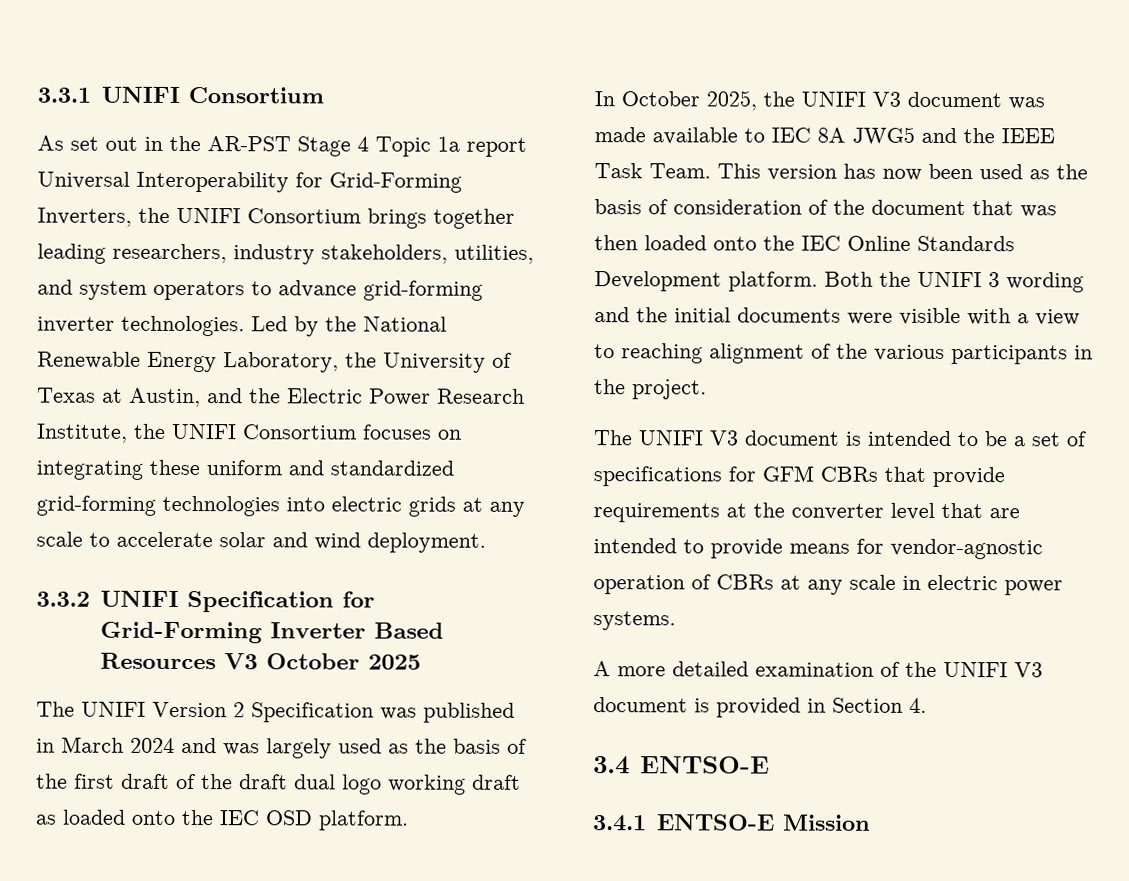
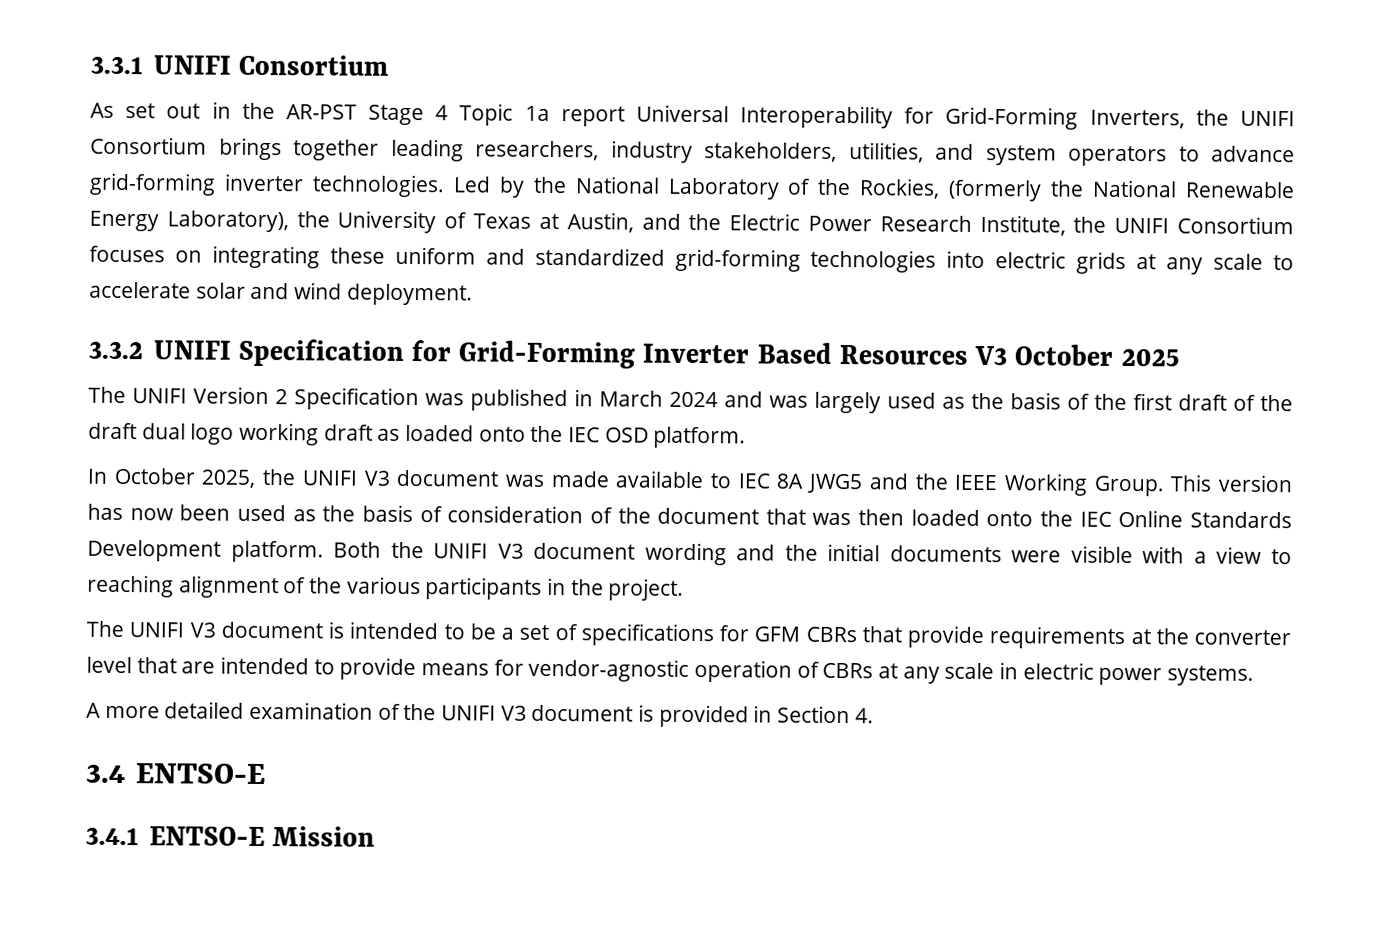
- Led by the National Renewable Energy Laboratory, the University of Texas at Austin, and the Electric Power Research Institute, the UNIFI Consortium focuses on integrating these uniform and standardized grid-forming technologies into electric grids at any scale to accelerate solar and wind deployment.
+ Led by the National Laboratory of the Rockies, (formerly the National Renewable Energy Laboratory), the University of Texas at Austin, and the Electric Power Research Institute, the UNIFI Consortium focuses on integrating these uniform and standardized grid-forming technologies into electric grids at any scale to accelerate solar and wind deployment.
- In October 2025, the UNIFI V3 document was made available to IEC 8A JWG5 and the IEEE Task Team.
+ In October 2025, the UNIFI V3 document was made available to IEC 8A JWG5 and the IEEE Working Group.
- Both the UNIFI 3 wording and the initial documents were visible with a view to reaching alignment of the various participants in the project.
+ Both the UNIFI V3 document wording and the initial documents were visible with a view to reaching alignment of the various participants in the project.

